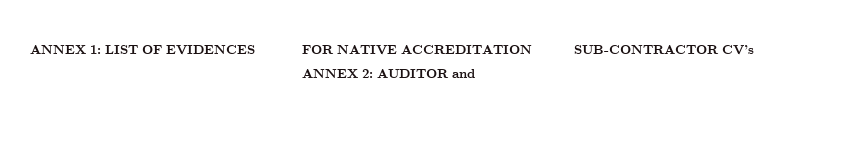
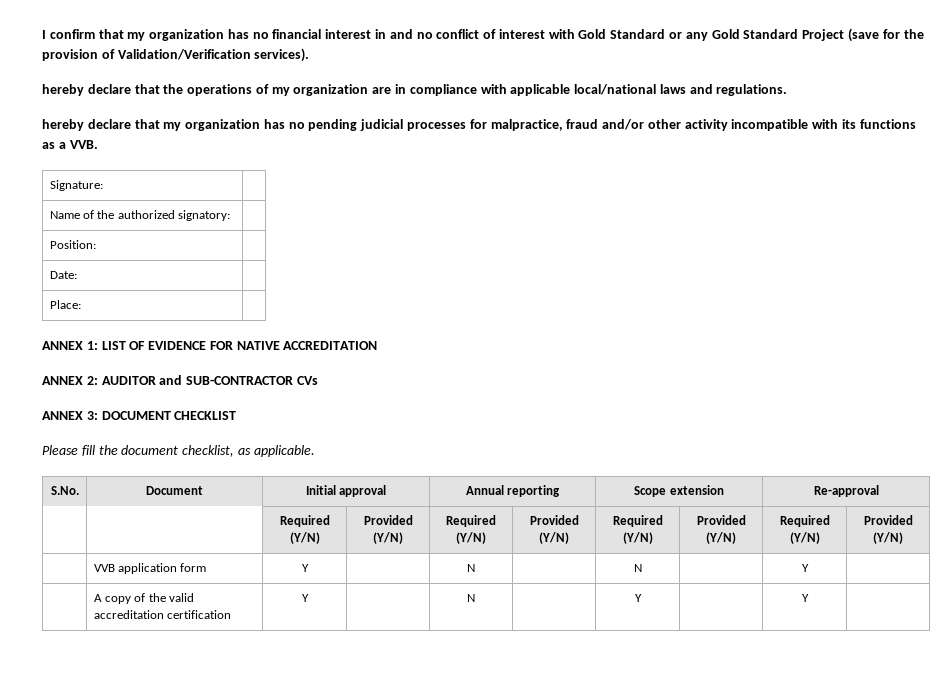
+ I confirm that my organization has no financial interest in and no conflict of interest with Gold Standard or any Gold Standard Project (save for the provision of Validation/Verification services).
+ hereby declare that the operations of my organization are in compliance with applicable local/national laws and regulations.
+ hereby declare that my organization has no pending judicial processes for malpractice, fraud and/or other activity incompatible with its functions as a VVB.
+ Signature: |
+ Name of the authorized signatory: |
+ Position: |
+ Date: |
+ Place: |
- ANNEX 1: LIST OF EVIDENCES FOR NATIVE ACCREDITATION
+ ANNEX 1: LIST OF EVIDENCE FOR NATIVE ACCREDITATION
- ANNEX 2: AUDITOR and SUB-CONTRACTOR CV’s
+ ANNEX 2: AUDITOR and SUB-CONTRACTOR CVs
+ ANNEX 3: DOCUMENT CHECKLIST
+ Please fill the document checklist, as applicable.
+ S.No. | Document | Initial approval | Annual reporting | Scope extension | Re-approval
+ | | Required (Y/N) | Provided (Y/N) | Required (Y/N) | Provided (Y/N) | Required (Y/N) | Provided (Y/N) | Required (Y/N) | Provided (Y/N)
+ | VVB application form | Y | | N | | N | | Y |
+ | A copy of the valid accreditation certification | Y | | N | | Y | | Y |

